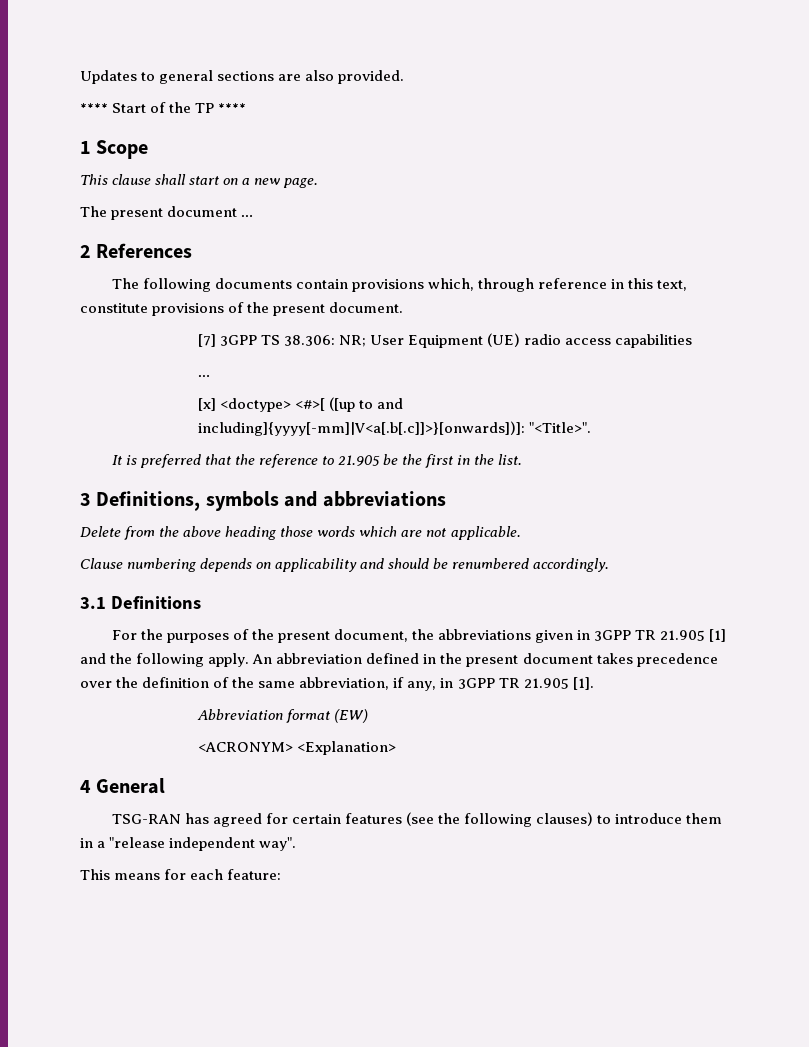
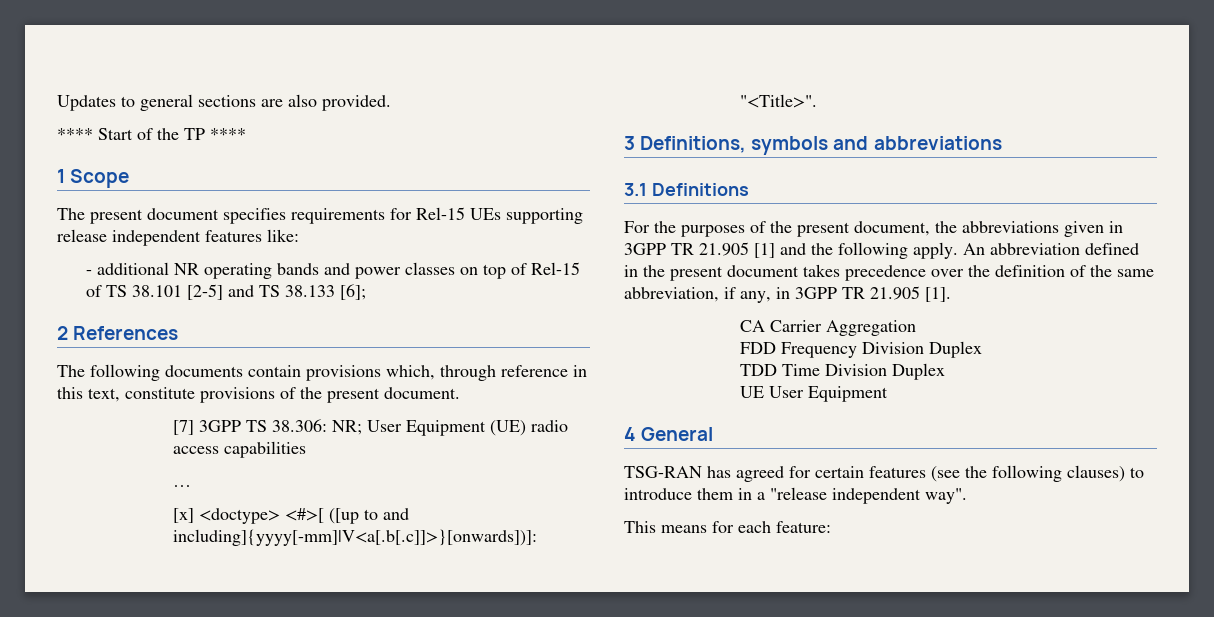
- This clause shall start on a new page.
- The present document …
+ The present document specifies requirements for Rel-15 UEs supporting release independent features like:
+ - additional NR operating bands and power classes on top of Rel-15 of TS 38.101 [2-5] and TS 38.133 [6];
- It is preferred that the reference to 21.905 be the first in the list.
- Delete from the above heading those words which are not applicable.
- Clause numbering depends on applicability and should be renumbered accordingly.
- Abbreviation format (EW)
- <ACRONYM> <Explanation>
+ CA Carrier Aggregation
+ FDD Frequency Division Duplex
+ TDD Time Division Duplex
+ UE User Equipment

